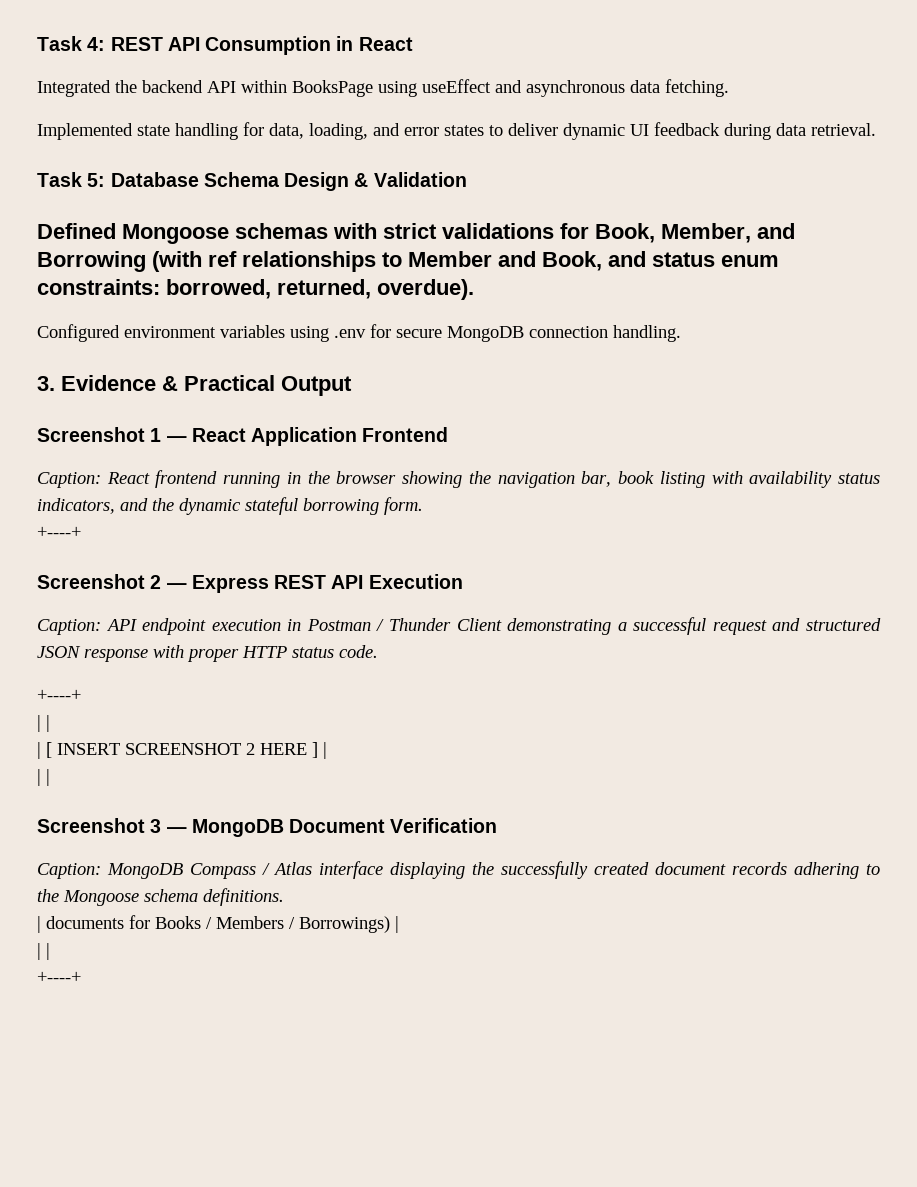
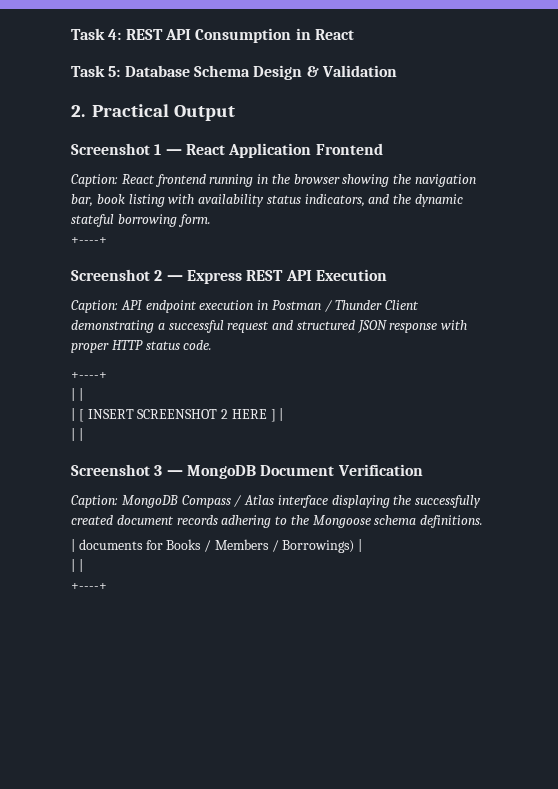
- Integrated the backend API within BooksPage using useEffect and asynchronous data fetching.
- Implemented state handling for data, loading, and error states to deliver dynamic UI feedback during data retrieval.
- Defined Mongoose schemas with strict validations for Book, Member, and Borrowing (with ref relationships to Member and Book, and status enum constraints: borrowed, returned, overdue).
- Configured environment variables using .env for secure MongoDB connection handling.
- 3. Evidence & Practical Output
+ 2. Practical Output

